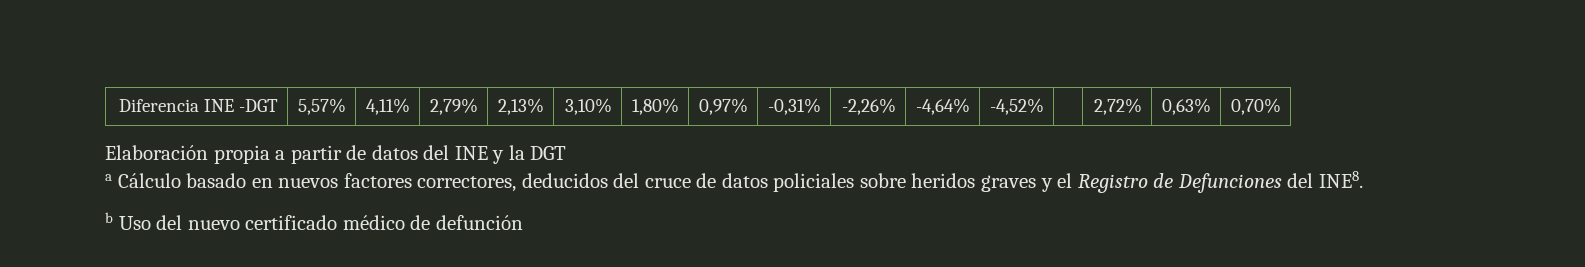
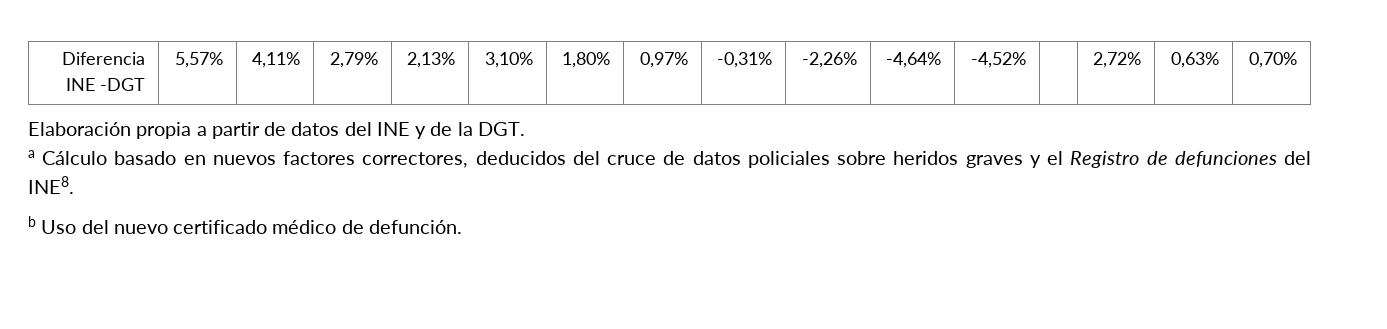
- Elaboración propia a partir de datos del INE y la DGT
+ Elaboración propia a partir de datos del INE y de la DGT.
- a Cálculo basado en nuevos factores correctores, deducidos del cruce de datos policiales sobre heridos graves y el Registro de Defunciones del INE8.
+ a Cálculo basado en nuevos factores correctores, deducidos del cruce de datos policiales sobre heridos graves y el Registro de defunciones del INE8.
- b Uso del nuevo certificado médico de defunción
+ b Uso del nuevo certificado médico de defunción.

